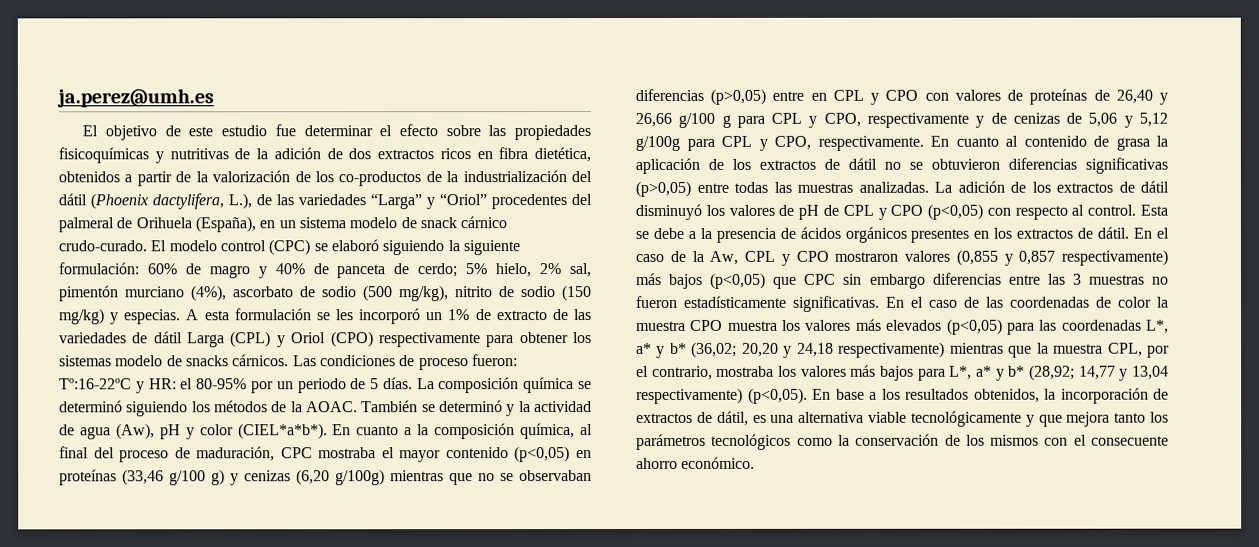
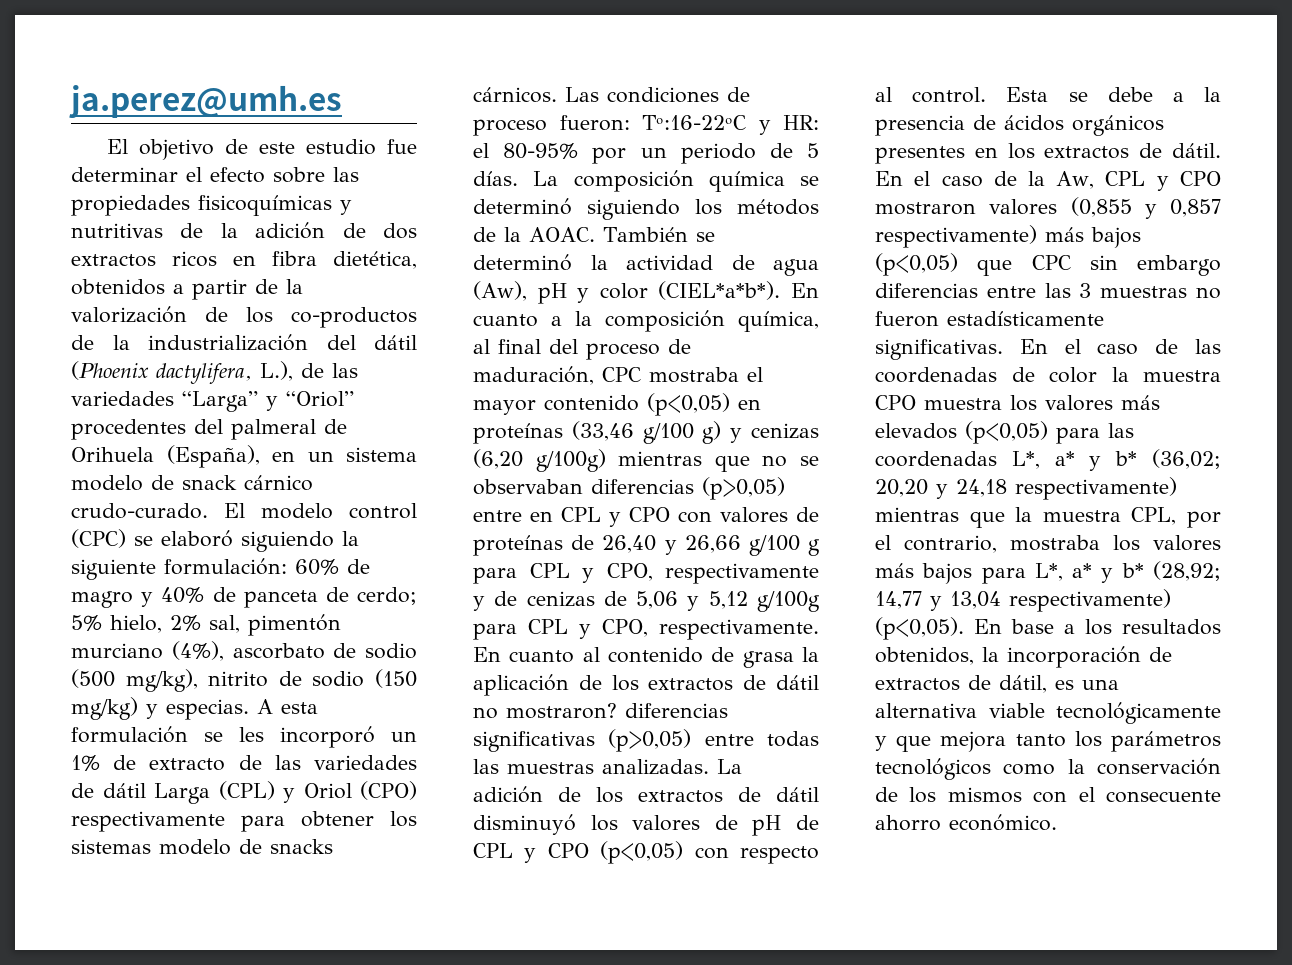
- También se determinó y la actividad de agua (Aw), pH y color (CIEL*a*b*).
+ También se determinó la actividad de agua (Aw), pH y color (CIEL*a*b*).
- En cuanto al contenido de grasa la aplicación de los extractos de dátil no se obtuvieron diferencias significativas (p>0,05) entre todas las muestras analizadas.
+ En cuanto al contenido de grasa la aplicación de los extractos de dátil no mostraron? diferencias significativas (p>0,05) entre todas las muestras analizadas.

